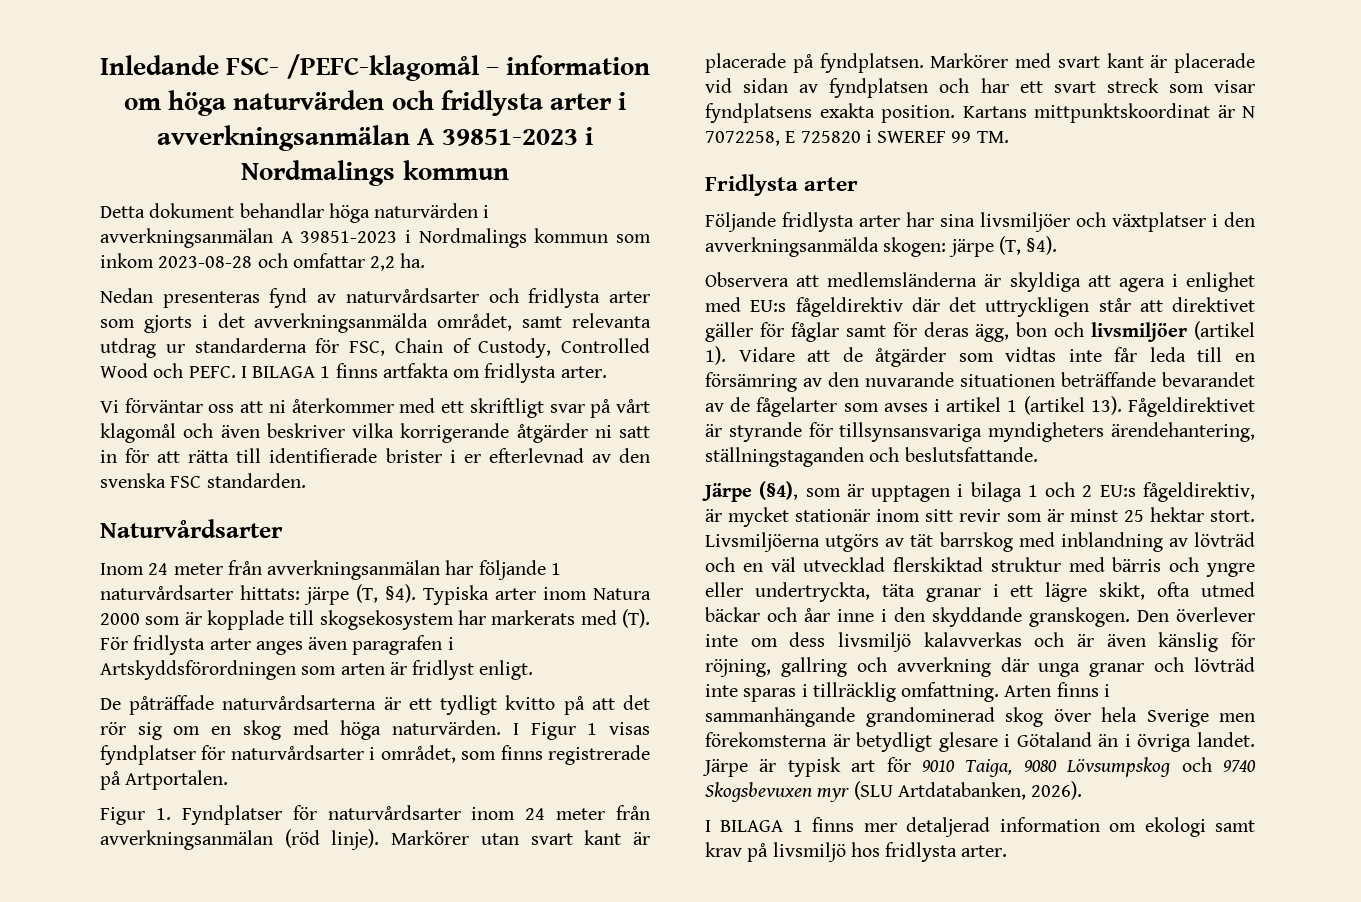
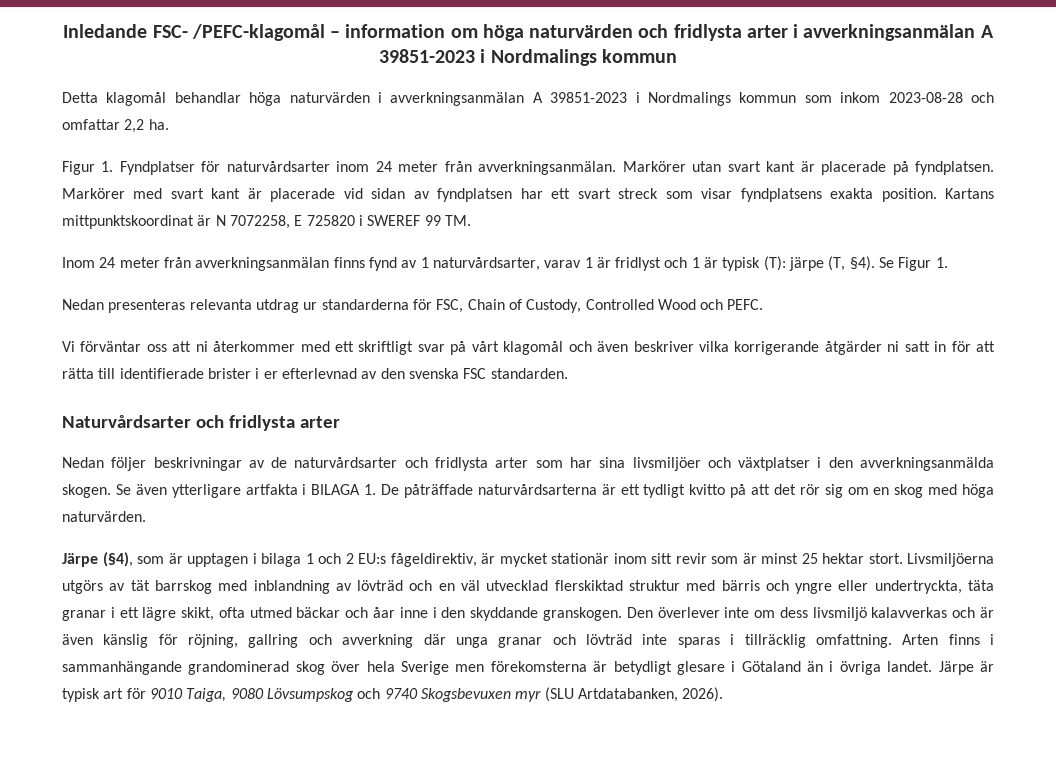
- Detta dokument behandlar höga naturvärden i avverkningsanmälan A 39851-2023 i Nordmalings kommun som inkom 2023-08-28 och omfattar 2,2 ha.
+ Detta klagomål behandlar höga naturvärden i avverkningsanmälan A 39851-2023 i Nordmalings kommun som inkom 2023-08-28 och omfattar 2,2 ha.
- Nedan presenteras fynd av naturvårdsarter och fridlysta arter som gjorts i det avverkningsanmälda området, samt relevanta utdrag ur standarderna för FSC, Chain of Custody, Controlled Wood och PEFC. I BILAGA 1 finns artfakta om fridlysta arter.
+ Figur 1. Fyndplatser för naturvårdsarter inom 24 meter från avverkningsanmälan. Markörer utan svart kant är placerade på fyndplatsen. Markörer med svart kant är placerade vid sidan av fyndplatsen har ett svart streck som visar fyndplatsens exakta position. Kartans mittpunktskoordinat är N 7072258, E 725820 i SWEREF 99 TM.
+ Inom 24 meter från avverkningsanmälan finns fynd av 1 naturvårdsarter, varav 1 är fridlyst och 1 är typisk (T): järpe (T, §4). Se Figur 1.
+ Nedan presenteras relevanta utdrag ur standarderna för FSC, Chain of Custody, Controlled Wood och PEFC.
- Naturvårdsarter
- Inom 24 meter från avverkningsanmälan har följande 1 naturvårdsarter hittats: järpe (T, §4). Typiska arter inom Natura 2000 som är kopplade till skogsekosystem har markerats med (T). För fridlysta arter anges även paragrafen i Artskyddsförordningen som arten är fridlyst enligt.
- De påträffade naturvårdsarterna är ett tydligt kvitto på att det rör sig om en skog med höga naturvärden. I Figur 1 visas fyndplatser för naturvårdsarter i området, som finns registrerade på Artportalen.
- Figur 1. Fyndplatser för naturvårdsarter inom 24 meter från avverkningsanmälan (röd linje). Markörer utan svart kant är placerade på fyndplatsen. Markörer med svart kant är placerade vid sidan av fyndplatsen och har ett svart streck som visar fyndplatsens exakta position. Kartans mittpunktskoordinat är N 7072258, E 725820 i SWEREF 99 TM.
- Fridlysta arter
- Följande fridlysta arter har sina livsmiljöer och växtplatser i den avverkningsanmälda skogen: järpe (T, §4).
- Observera att medlemsländerna är skyldiga att agera i enlighet med EU:s fågeldirektiv där det uttryckligen står att direktivet gäller för fåglar samt för deras ägg, bon och livsmiljöer (artikel 1). Vidare att de åtgärder som vidtas inte får leda till en försämring av den nuvarande situationen beträffande bevarandet av de fågelarter som avses i artikel 1 (artikel 13). Fågeldirektivet är styrande för tillsynsansvariga myndigheters ärendehantering, ställningstaganden och beslutsfattande.
+ Naturvårdsarter och fridlysta arter
+ Nedan följer beskrivningar av de naturvårdsarter och fridlysta arter som har sina livsmiljöer och växtplatser i den avverkningsanmälda skogen. Se även ytterligare artfakta i BILAGA 1. De påträffade naturvårdsarterna är ett tydligt kvitto på att det rör sig om en skog med höga naturvärden.
- I BILAGA 1 finns mer detaljerad information om ekologi samt krav på livsmiljö hos fridlysta arter.

